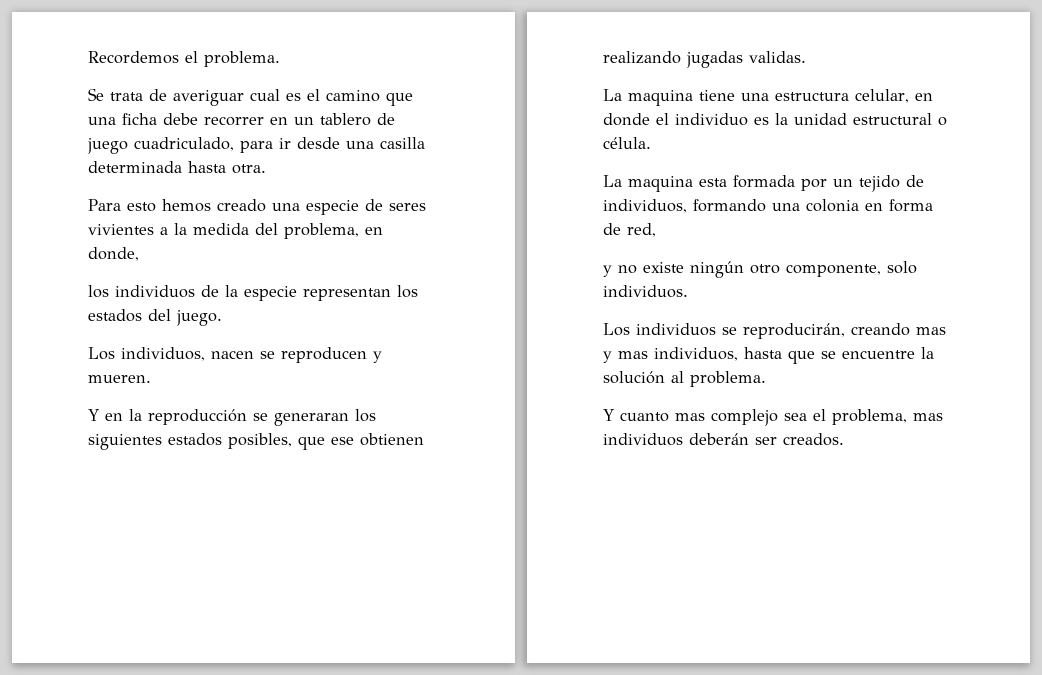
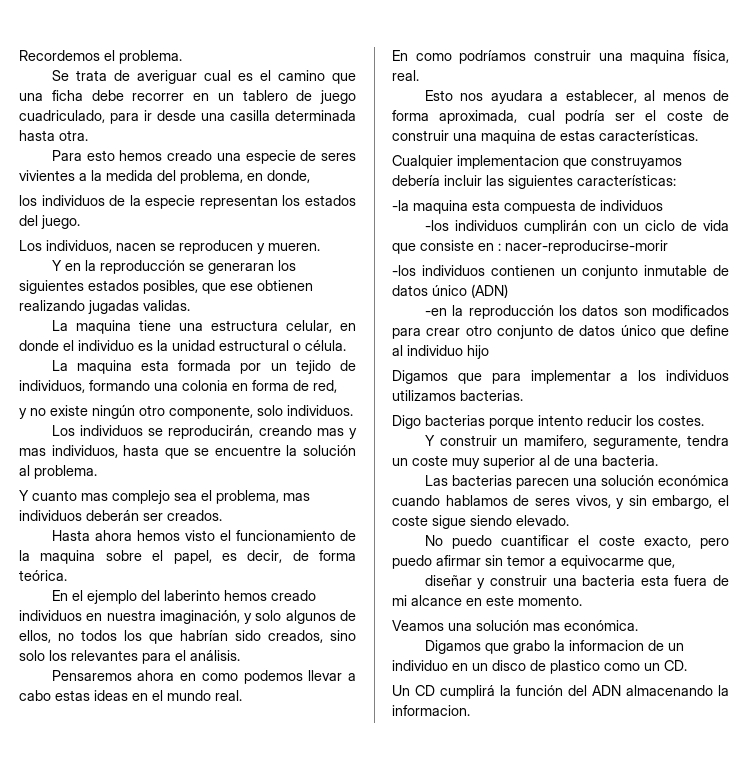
+ Hasta ahora hemos visto el funcionamiento de la maquina sobre el papel, es decir, de forma teórica.
+ En el ejemplo del laberinto hemos creado individuos en nuestra imaginación, y solo algunos de ellos, no todos los que habrían sido creados, sino solo los relevantes para el análisis.
+ Pensaremos ahora en como podemos llevar a cabo estas ideas en el mundo real.
+ En como podríamos construir una maquina física, real.
+ Esto nos ayudara a establecer, al menos de forma aproximada, cual podría ser el coste de construir una maquina de estas características.
+ Cualquier implementacion que construyamos debería incluir las siguientes características:
+ -la maquina esta compuesta de individuos
+ -los individuos cumplirán con un ciclo de vida que consiste en : nacer-reproducirse-morir
+ -los individuos contienen un conjunto inmutable de datos único (ADN)
+ -en la reproducción los datos son modificados para crear otro conjunto de datos único que define al individuo hijo
+ Digamos que para implementar a los individuos utilizamos bacterias.
+ Digo bacterias porque intento reducir los costes.
+ Y construir un mamifero, seguramente, tendra un coste muy superior al de una bacteria.
+ Las bacterias parecen una solución económica cuando hablamos de seres vivos, y sin embargo, el coste sigue siendo elevado.
+ No puedo cuantificar el coste exacto, pero puedo afirmar sin temor a equivocarme que,
+ diseñar y construir una bacteria esta fuera de mi alcance en este momento.
+ Veamos una solución mas económica.
+ Digamos que grabo la informacion de un individuo en un disco de plastico como un CD.
+ Un CD cumplirá la función del ADN almacenando la informacion.

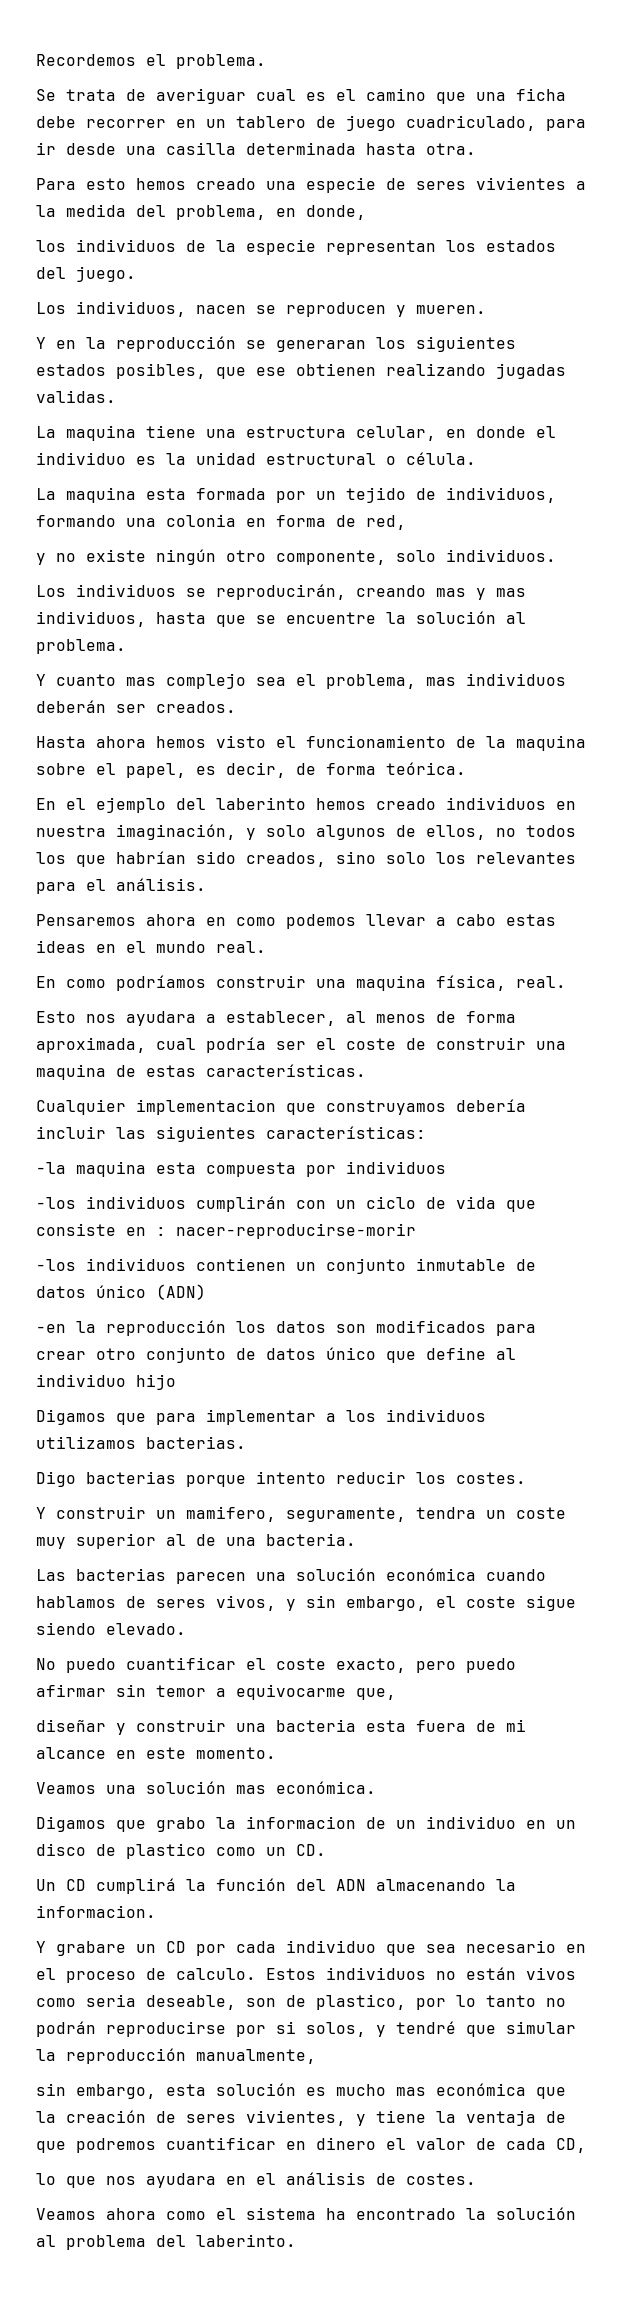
- -la maquina esta compuesta de individuos
+ -la maquina esta compuesta por individuos
+ Y grabare un CD por cada individuo que sea necesario en el proceso de calculo. Estos individuos no están vivos como seria deseable, son de plastico, por lo tanto no podrán reproducirse por si solos, y tendré que simular la reproducción manualmente,
+ sin embargo, esta solución es mucho mas económica que la creación de seres vivientes, y tiene la ventaja de que podremos cuantificar en dinero el valor de cada CD,
+ lo que nos ayudara en el análisis de costes.
+ Veamos ahora como el sistema ha encontrado la solución al problema del laberinto.

